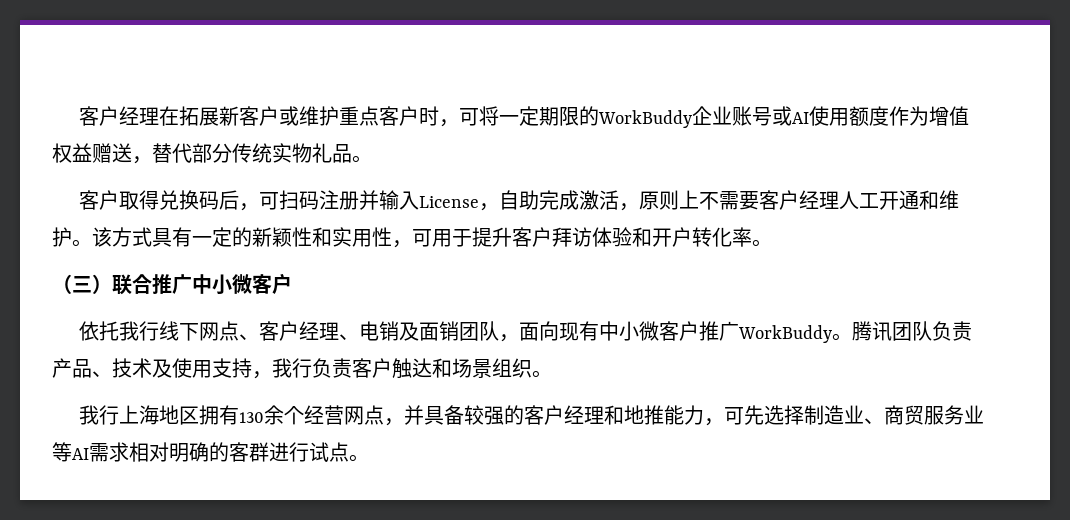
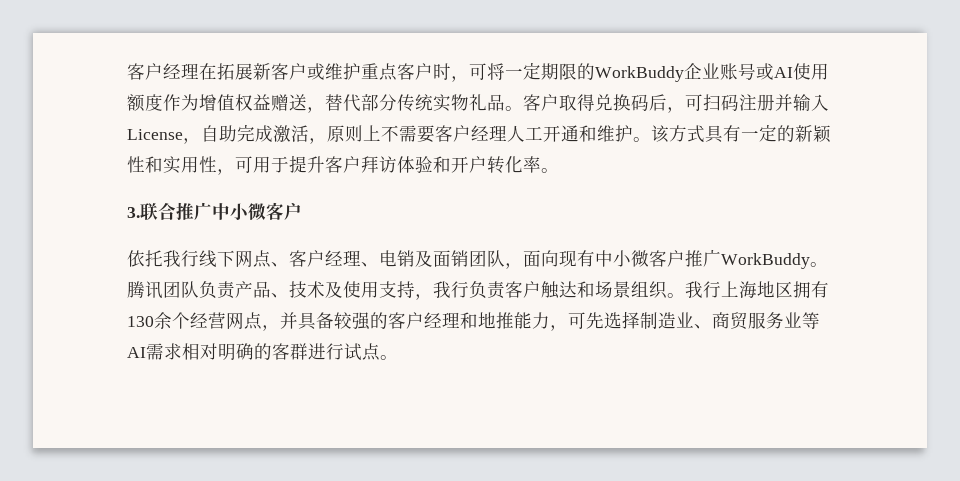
- 客户经理在拓展新客户或维护重点客户时，可将一定期限的WorkBuddy企业账号或AI使用额度作为增值权益赠送，替代部分传统实物礼品。
- 客户取得兑换码后，可扫码注册并输入License，自助完成激活，原则上不需要客户经理人工开通和维护。
+ 客户经理在拓展新客户或维护重点客户时，可将一定期限的WorkBuddy企业账号或AI使用额度作为增值权益赠送，替代部分传统实物礼品。客户取得兑换码后，可扫码注册并输入License，自助完成激活，原则上不需要客户经理人工开通和维护。
- （三）联合推广中小微客户
+ 3.联合推广中小微客户
- 腾讯团队负责产品、技术及使用支持，我行负责客户触达和场景组织。
- 我行上海地区拥有130余个经营网点，并具备较强的客户经理和地推能力，可先选择制造业、商贸服务业等AI需求相对明确的客群进行试点。
+ 腾讯团队负责产品、技术及使用支持，我行负责客户触达和场景组织。我行上海地区拥有130余个经营网点，并具备较强的客户经理和地推能力，可先选择制造业、商贸服务业等AI需求相对明确的客群进行试点。

